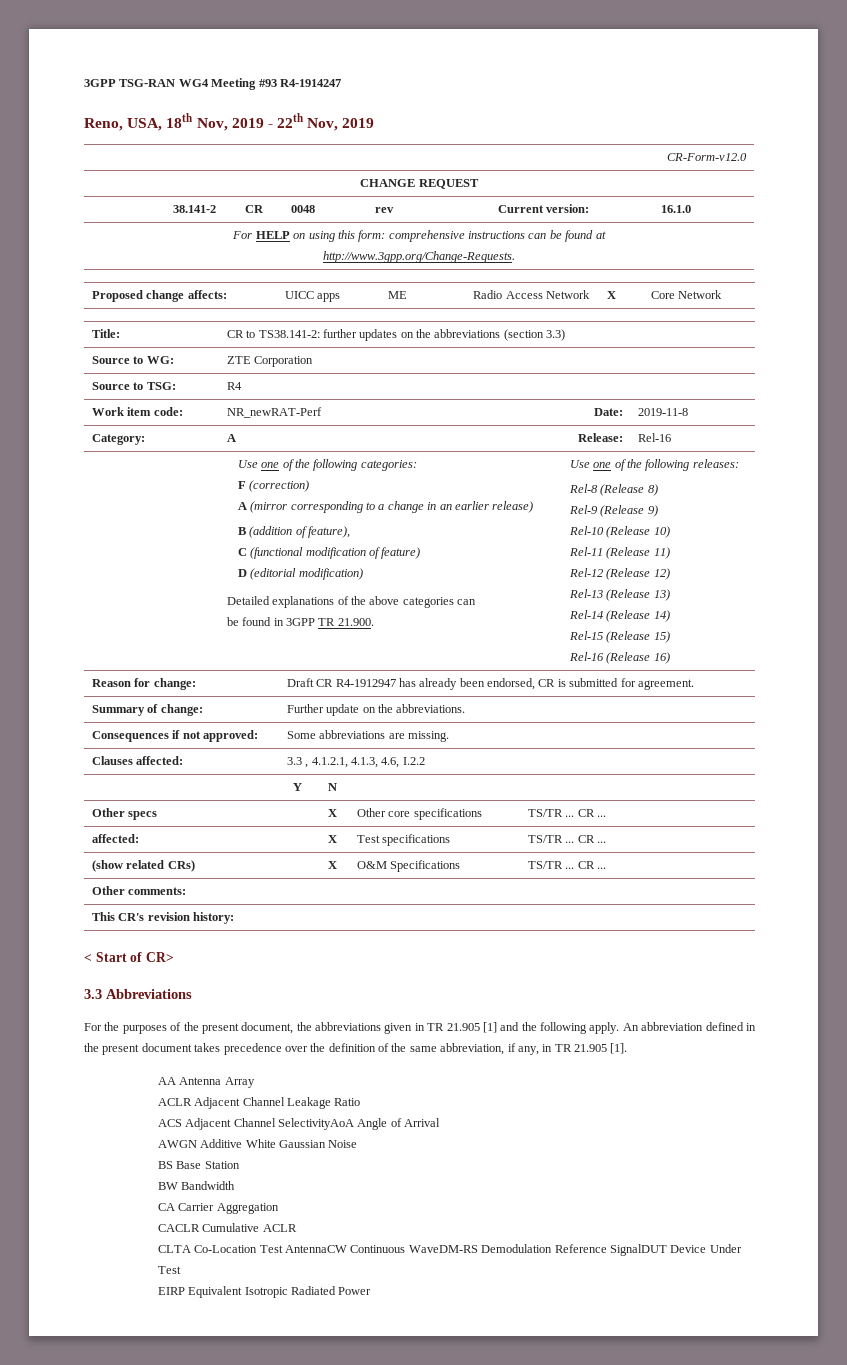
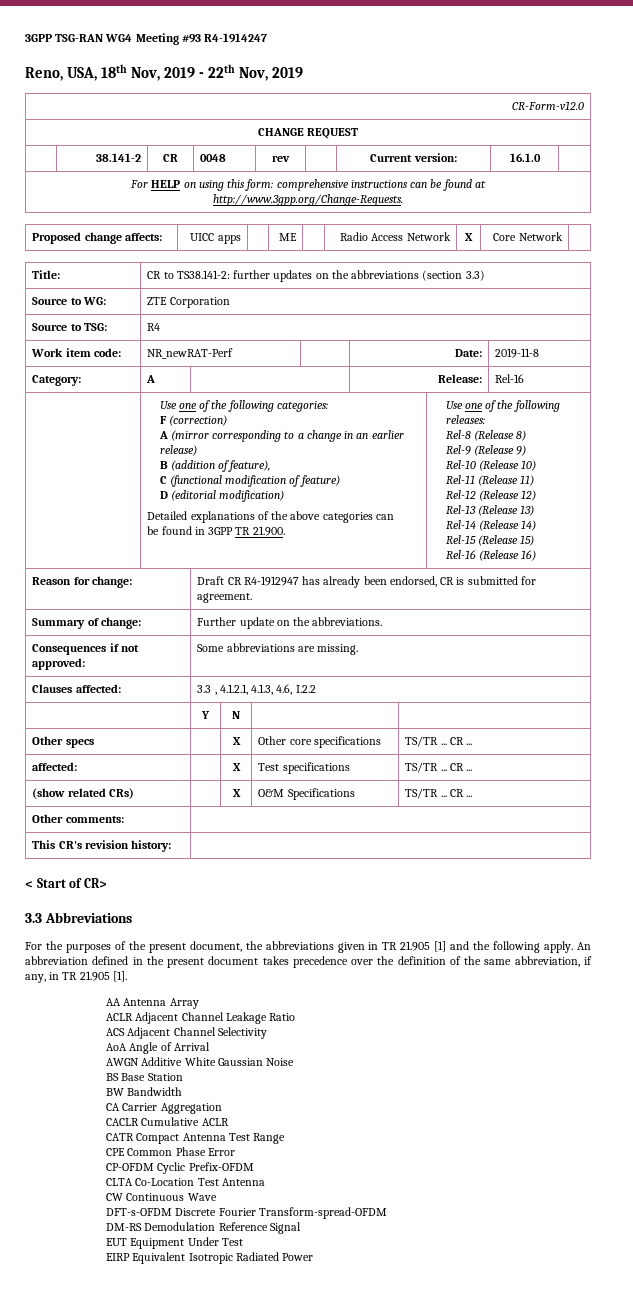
- ACS Adjacent Channel SelectivityAoA Angle of Arrival
+ ACS Adjacent Channel Selectivity
+ AoA Angle of Arrival
- CLTA Co-Location Test AntennaCW Continuous WaveDM-RS Demodulation Reference SignalDUT Device Under Test
+ CATR Compact Antenna Test Range
+ CPE Common Phase Error
+ CP-OFDM Cyclic Prefix-OFDM
+ CLTA Co-Location Test Antenna
+ CW Continuous Wave
+ DFT-s-OFDM Discrete Fourier Transform-spread-OFDM
+ DM-RS Demodulation Reference Signal
+ EUT Equipment Under Test

